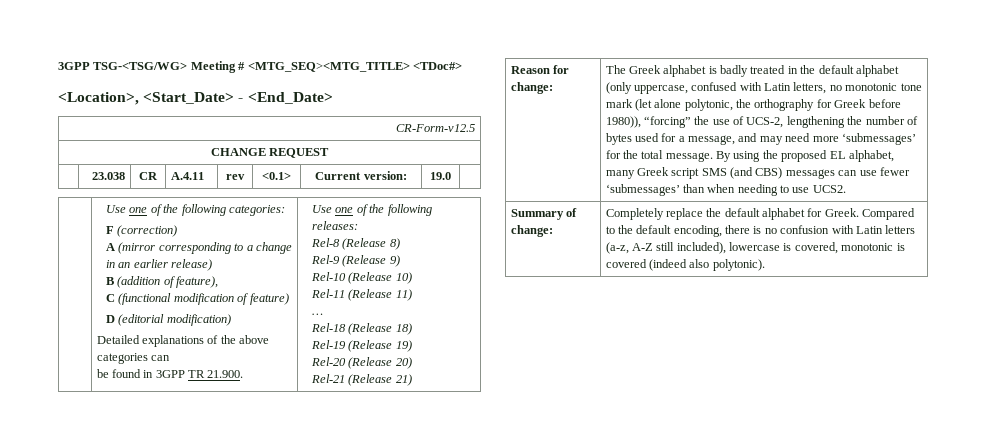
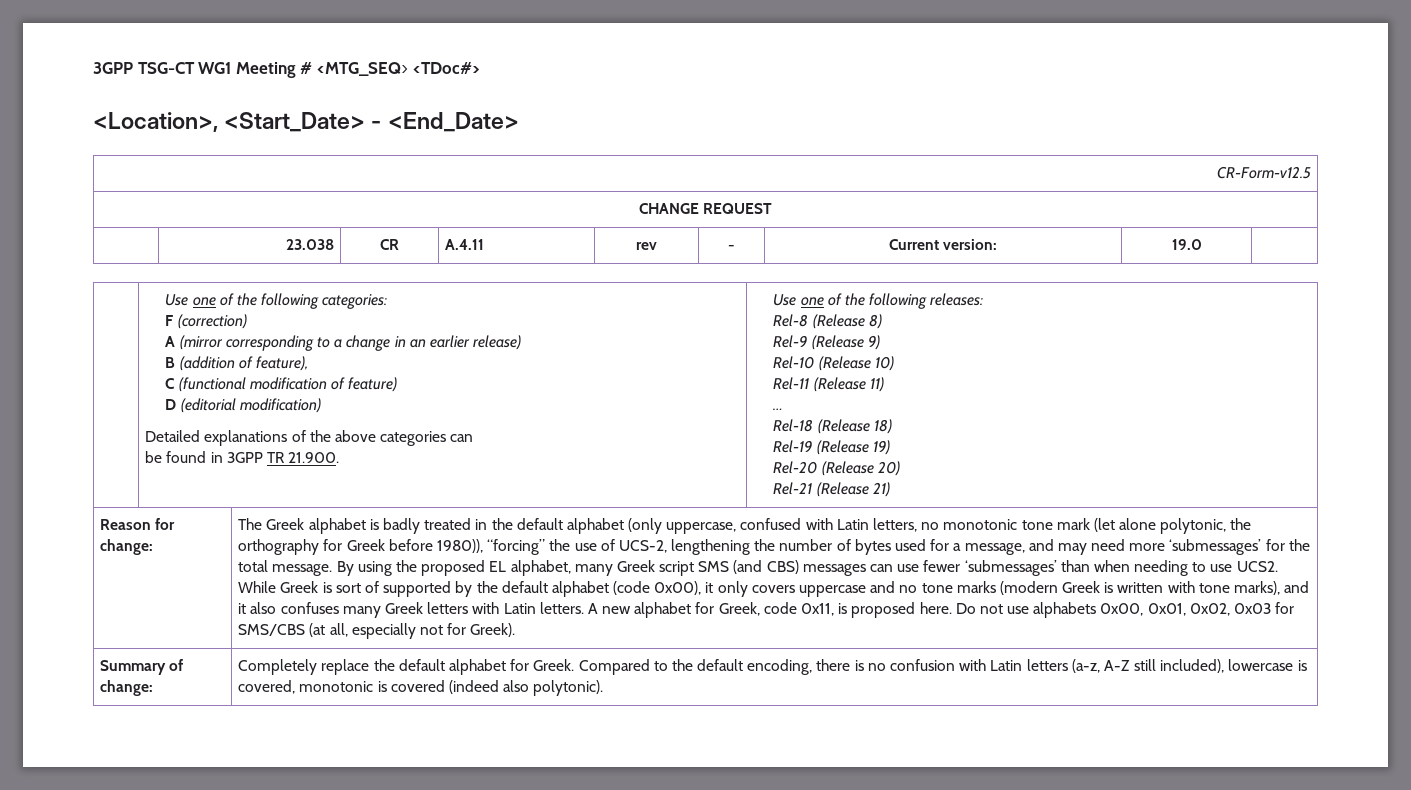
- 3GPP TSG-<TSG/WG> Meeting # <MTG_SEQ><MTG_TITLE> <TDoc#>
+ 3GPP TSG-CT WG1 Meeting # <MTG_SEQ> <TDoc#>
- | 23.038 | CR | A.4.11 | rev | <0.1> | Current version: | 19.0 |
+ | 23.038 | CR | A.4.11 | rev | - | Current version: | 19.0 |
+ While Greek is sort of supported by the default alphabet (code 0x00), it only covers uppercase and no tone marks (modern Greek is written with tone marks), and it also confuses many Greek letters with Latin letters. A new alphabet for Greek, code 0x11, is proposed here. Do not use alphabets 0x00, 0x01, 0x02, 0x03 for SMS/CBS (at all, especially not for Greek).

